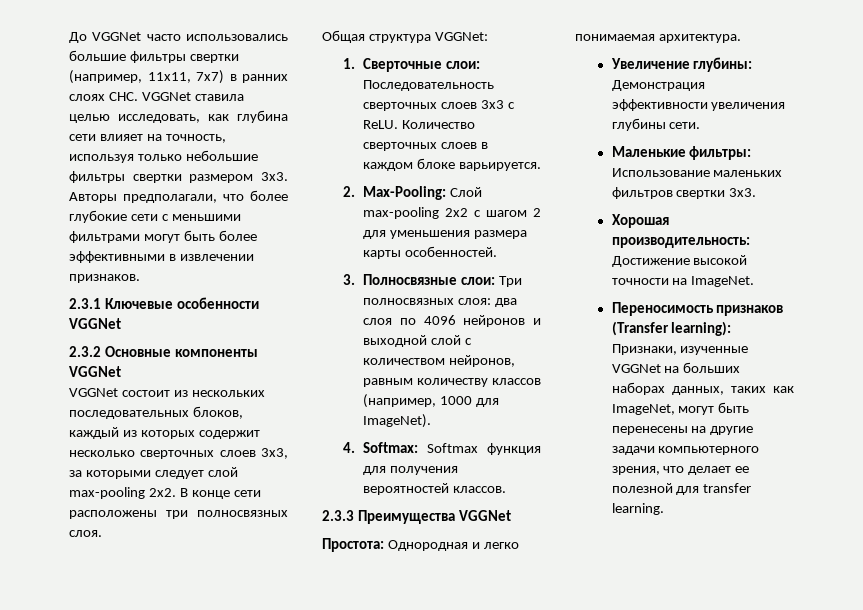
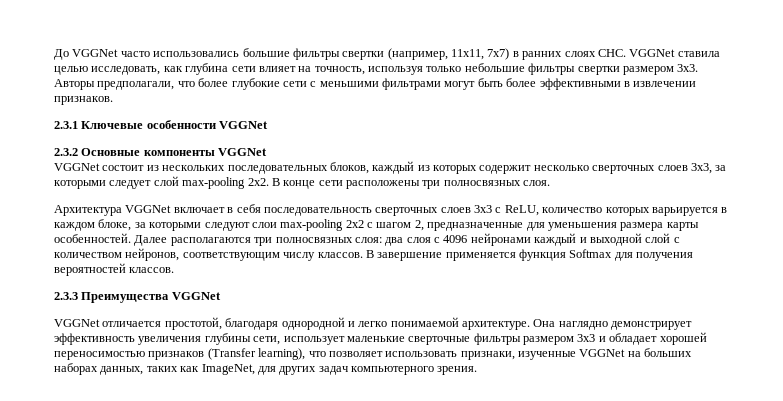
- Общая структура VGGNet:
- 1. Сверточные слои: Последовательность сверточных слоев 3x3 с ReLU. Количество сверточных слоев в каждом блоке варьируется.
- 2. Max-Pooling: Слой max-pooling 2x2 с шагом 2 для уменьшения размера карты особенностей.
- 3. Полносвязные слои: Три полносвязных слоя: два слоя по 4096 нейронов и выходной слой с количеством нейронов, равным количеству классов (например, 1000 для ImageNet).
- 4. Softmax: Softmax функция для получения вероятностей классов.
+ Архитектура VGGNet включает в себя последовательность сверточных слоев 3x3 с ReLU, количество которых варьируется в каждом блоке, за которыми следуют слои max-pooling 2x2 с шагом 2, предназначенные для уменьшения размера карты особенностей. Далее располагаются три полносвязных слоя: два слоя с 4096 нейронами каждый и выходной слой с количеством нейронов, соответствующим числу классов. В завершение применяется функция Softmax для получения вероятностей классов.
- Простота: Однородная и легко понимаемая архитектура.
- Увеличение глубины: Демонстрация эффективности увеличения глубины сети.
- Маленькие фильтры: Использование маленьких фильтров свертки 3x3.
- Хорошая производительность: Достижение высокой точности на ImageNet.
- Переносимость признаков (Transfer learning): Признаки, изученные VGGNet на больших наборах данных, таких как ImageNet, могут быть перенесены на другие задачи компьютерного зрения, что делает ее полезной для transfer learning.
+ VGGNet отличается простотой, благодаря однородной и легко понимаемой архитектуре. Она наглядно демонстрирует эффективность увеличения глубины сети, использует маленькие сверточные фильтры размером 3x3 и обладает хорошей переносимостью признаков (Transfer learning), что позволяет использовать признаки, изученные VGGNet на больших наборах данных, таких как ImageNet, для других задач компьютерного зрения.

